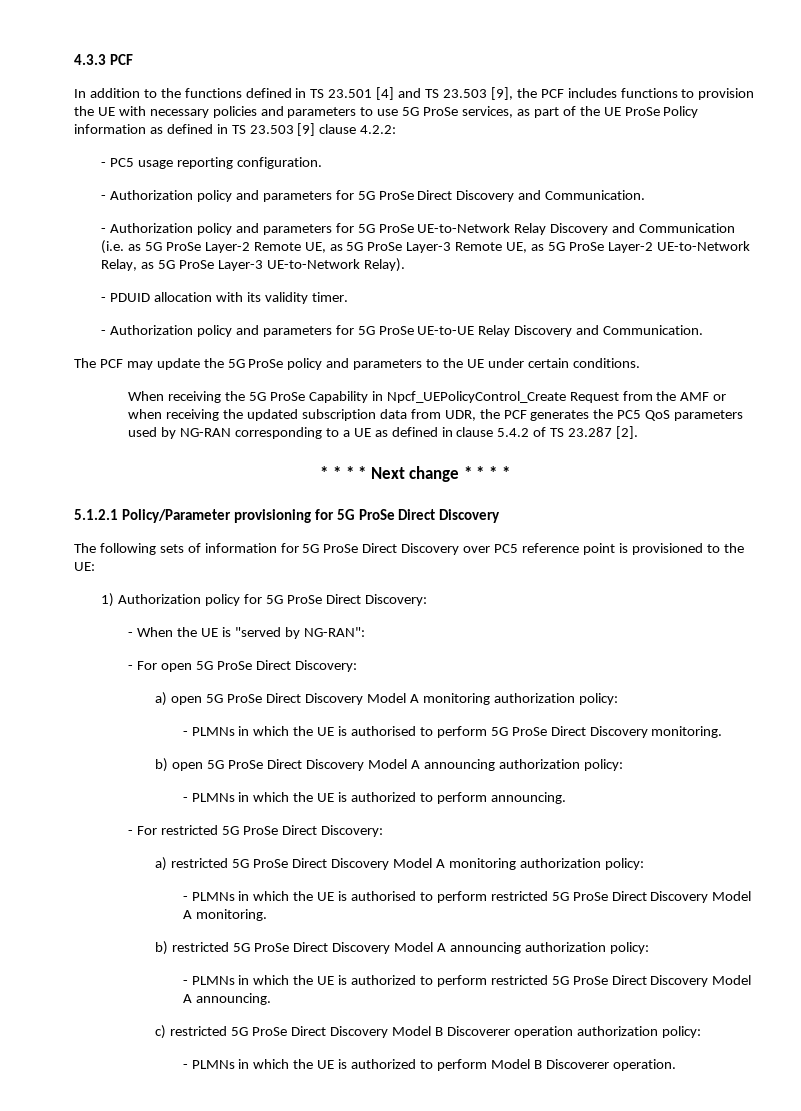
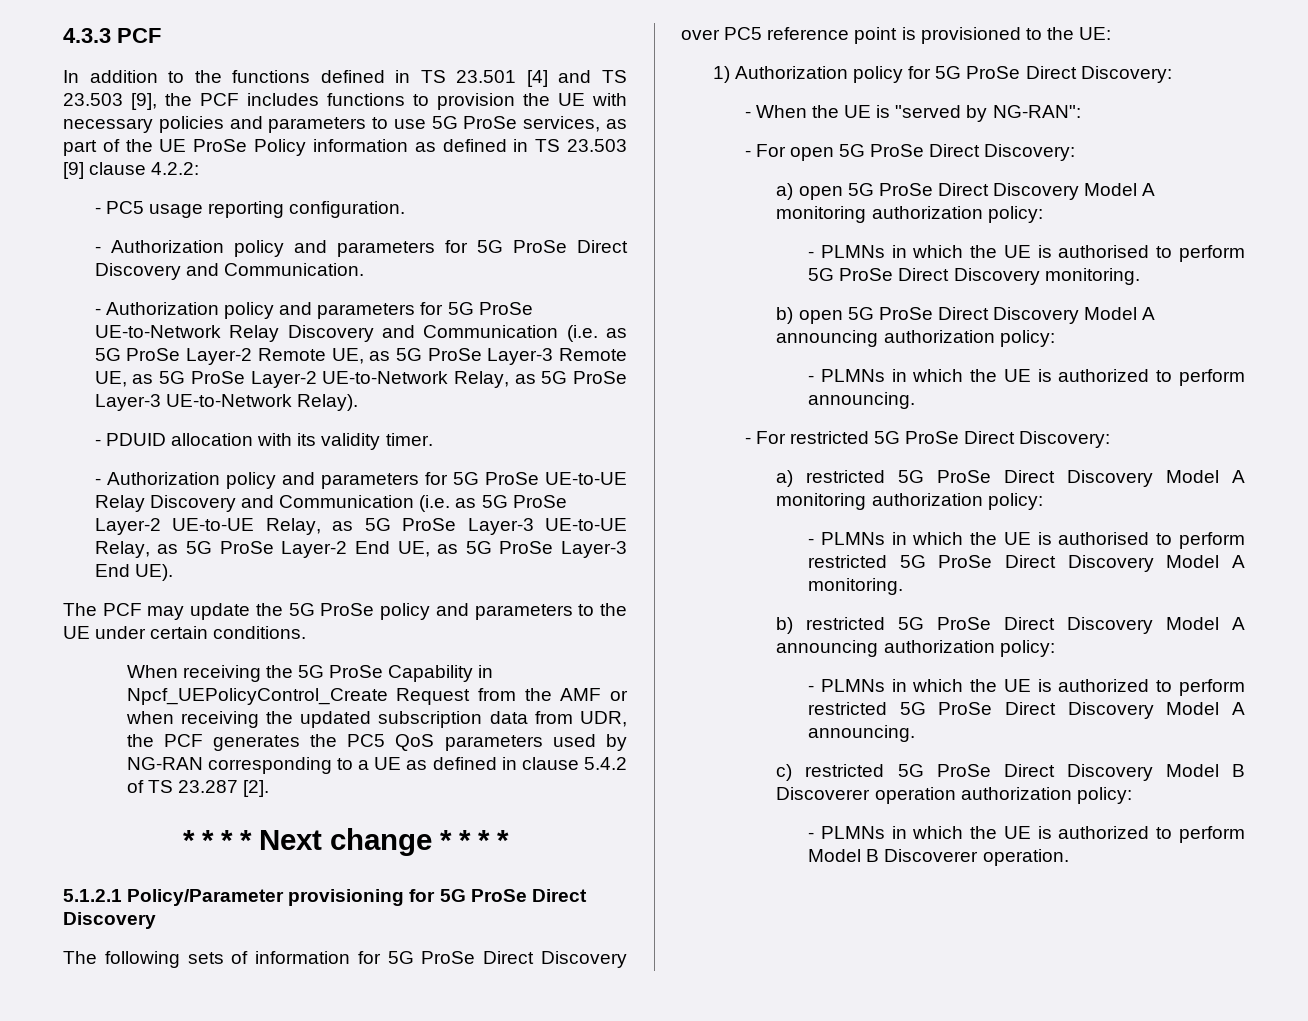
- - Authorization policy and parameters for 5G ProSe UE-to-UE Relay Discovery and Communication.
+ - Authorization policy and parameters for 5G ProSe UE-to-UE Relay Discovery and Communication (i.e. as 5G ProSe Layer-2 UE-to-UE Relay, as 5G ProSe Layer-3 UE-to-UE Relay, as 5G ProSe Layer-2 End UE, as 5G ProSe Layer-3 End UE).

